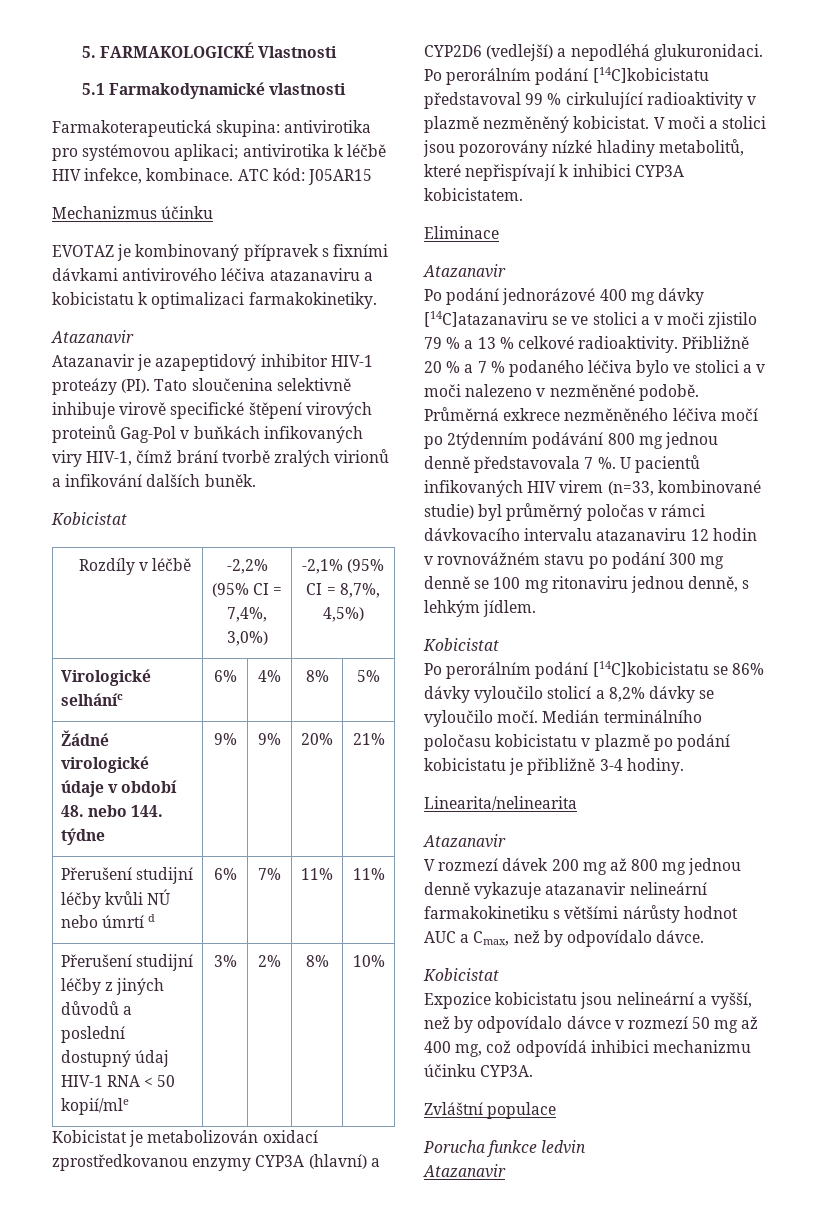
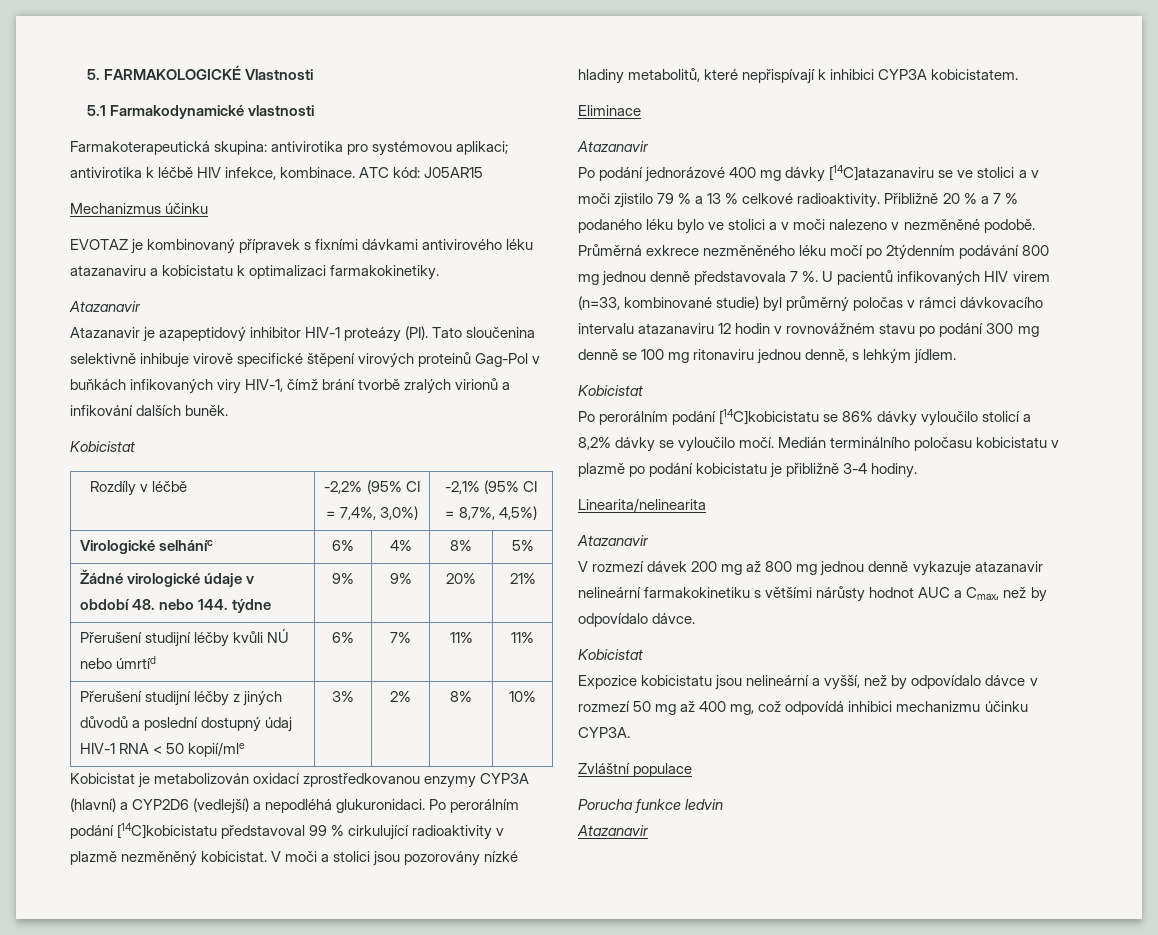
- EVOTAZ je kombinovaný přípravek s fixními dávkami antivirového léčiva atazanaviru a kobicistatu k optimalizaci farmakokinetiky.
+ EVOTAZ je kombinovaný přípravek s fixními dávkami antivirového léku atazanaviru a kobicistatu k optimalizaci farmakokinetiky.
- Přerušení studijní léčby kvůli NÚ nebo úmrtí d | 6% | 7% | 11% | 11%
+ Přerušení studijní léčby kvůli NÚ nebo úmrtíd | 6% | 7% | 11% | 11%
- Přibližně 20 % a 7 % podaného léčiva bylo ve stolici a v moči nalezeno v nezměněné podobě.
+ Přibližně 20 % a 7 % podaného léku bylo ve stolici a v moči nalezeno v nezměněné podobě.
- Průměrná exkrece nezměněného léčiva močí po 2týdenním podávání 800 mg jednou denně představovala 7 %.
+ Průměrná exkrece nezměněného léku močí po 2týdenním podávání 800 mg jednou denně představovala 7 %.

